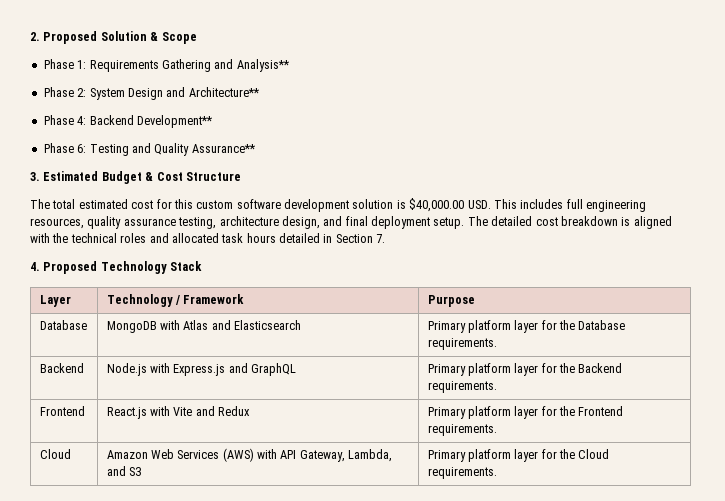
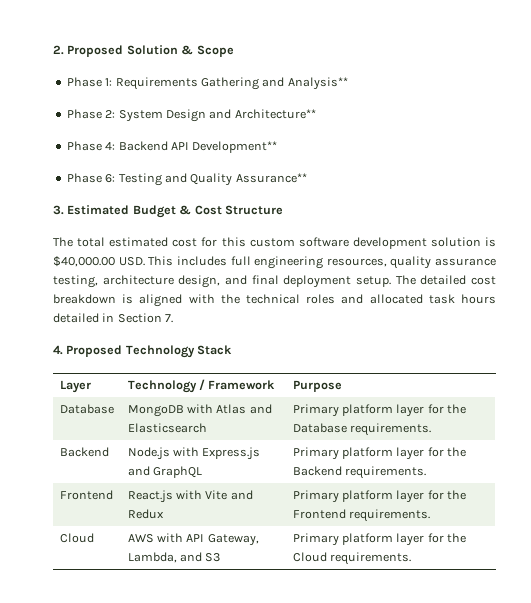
- Phase 4: Backend Development**
+ Phase 4: Backend API Development**
- Cloud | Amazon Web Services (AWS) with API Gateway, Lambda, and S3 | Primary platform layer for the Cloud requirements.
+ Cloud | AWS with API Gateway, Lambda, and S3 | Primary platform layer for the Cloud requirements.

